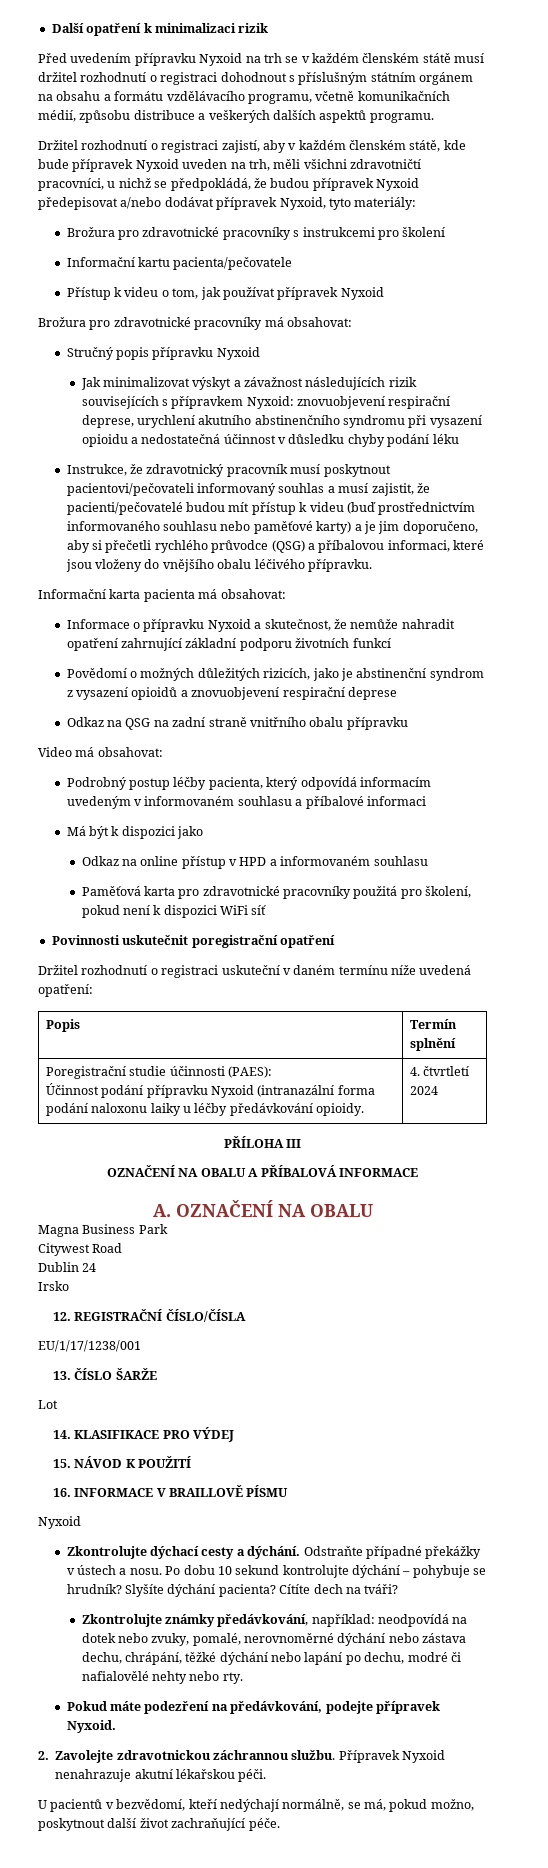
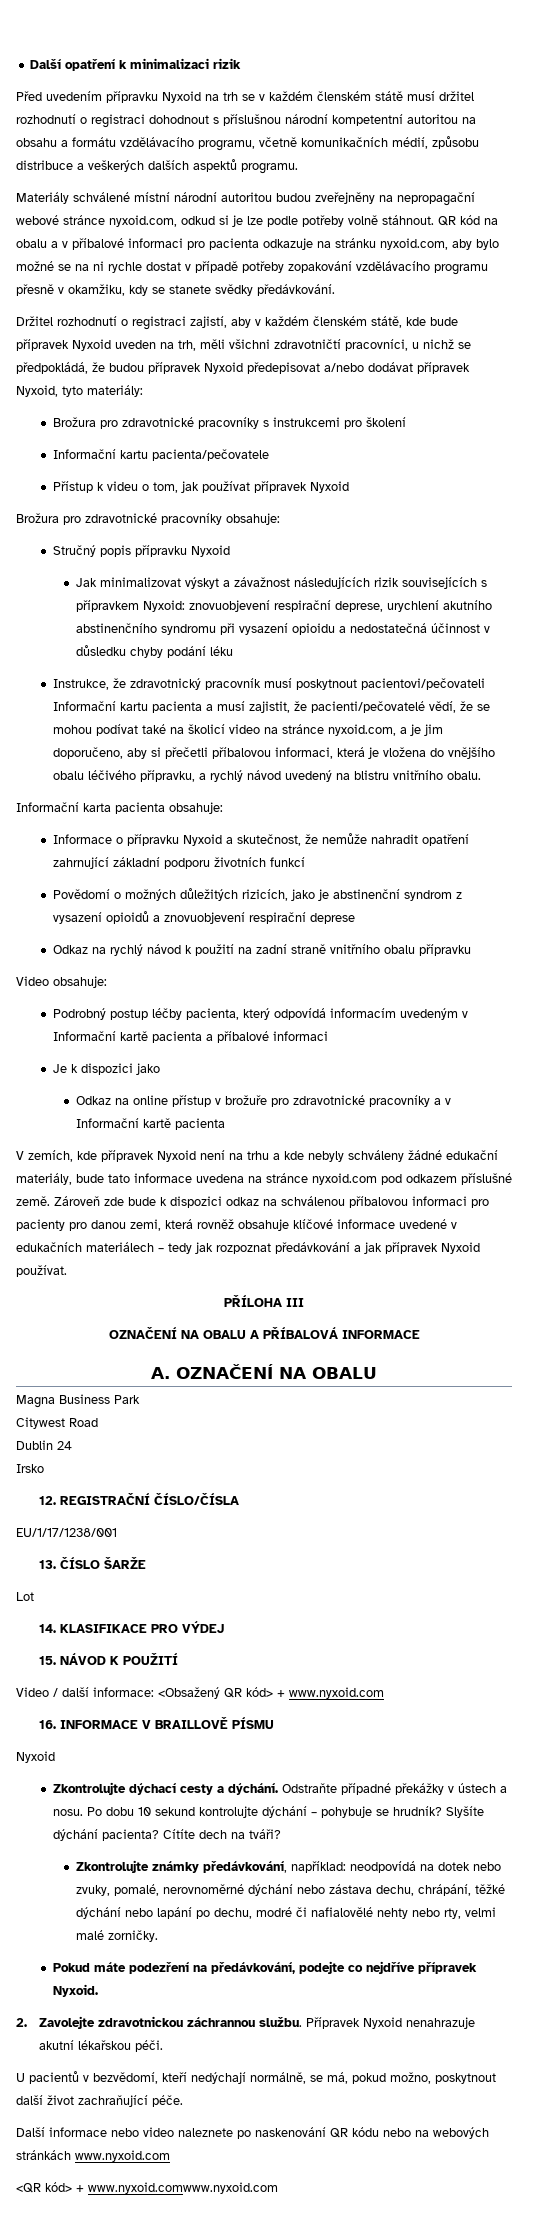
- Před uvedením přípravku Nyxoid na trh se v každém členském státě musí držitel rozhodnutí o registraci dohodnout s příslušným státním orgánem na obsahu a formátu vzdělávacího programu, včetně komunikačních médií, způsobu distribuce a veškerých dalších aspektů programu.
+ Před uvedením přípravku Nyxoid na trh se v každém členském státě musí držitel rozhodnutí o registraci dohodnout s příslušnou národní kompetentní autoritou na obsahu a formátu vzdělávacího programu, včetně komunikačních médií, způsobu distribuce a veškerých dalších aspektů programu.
+ Materiály schválené místní národní autoritou budou zveřejněny na nepropagační webové stránce nyxoid.com, odkud si je lze podle potřeby volně stáhnout. QR kód na obalu a v příbalové informaci pro pacienta odkazuje na stránku nyxoid.com, aby bylo možné se na ni rychle dostat v případě potřeby zopakování vzdělávacího programu přesně v okamžiku, kdy se stanete svědky předávkování.
- Brožura pro zdravotnické pracovníky má obsahovat:
+ Brožura pro zdravotnické pracovníky obsahuje:
- Instrukce, že zdravotnický pracovník musí poskytnout pacientovi/pečovateli informovaný souhlas a musí zajistit, že pacienti/pečovatelé budou mít přístup k videu (buď prostřednictvím informovaného souhlasu nebo paměťové karty) a je jim doporučeno, aby si přečetli rychlého průvodce (QSG) a příbalovou informaci, které jsou vloženy do vnějšího obalu léčivého přípravku.
+ Instrukce, že zdravotnický pracovník musí poskytnout pacientovi/pečovateli Informační kartu pacienta a musí zajistit, že pacienti/pečovatelé vědí, že se mohou podívat také na školicí video na stránce nyxoid.com, a je jim doporučeno, aby si přečetli příbalovou informaci, která je vložena do vnějšího obalu léčivého přípravku, a rychlý návod uvedený na blistru vnitřního obalu.
- Informační karta pacienta má obsahovat:
+ Informační karta pacienta obsahuje:
- Odkaz na QSG na zadní straně vnitřního obalu přípravku
+ Odkaz na rychlý návod k použití na zadní straně vnitřního obalu přípravku
- Video má obsahovat:
+ Video obsahuje:
- Podrobný postup léčby pacienta, který odpovídá informacím uvedeným v informovaném souhlasu a příbalové informaci
+ Podrobný postup léčby pacienta, který odpovídá informacím uvedeným v Informační kartě pacienta a příbalové informaci
- Má být k dispozici jako
+ Je k dispozici jako
- Odkaz na online přístup v HPD a informovaném souhlasu
- Paměťová karta pro zdravotnické pracovníky použitá pro školení, pokud není k dispozici WiFi síť
- Povinnosti uskutečnit poregistrační opatření
- Držitel rozhodnutí o registraci uskuteční v daném termínu níže uvedená opatření:
- Popis | Termín splnění
- Poregistrační studie účinnosti (PAES):
- Účinnost podání přípravku Nyxoid (intranazální forma podání naloxonu laiky u léčby předávkování opioidy. | 4. čtvrtletí 2024
+ Odkaz na online přístup v brožuře pro zdravotnické pracovníky a v Informační kartě pacienta
+ V zemích, kde přípravek Nyxoid není na trhu a kde nebyly schváleny žádné edukační materiály, bude tato informace uvedena na stránce nyxoid.com pod odkazem příslušné země. Zároveň zde bude k dispozici odkaz na schválenou příbalovou informaci pro pacienty pro danou zemi, která rovněž obsahuje klíčové informace uvedené v edukačních materiálech – tedy jak rozpoznat předávkování a jak přípravek Nyxoid používat.
+ Video / další informace: <Obsažený QR kód> + www.nyxoid.com
- Zkontrolujte známky předávkování, například: neodpovídá na dotek nebo zvuky, pomalé, nerovnoměrné dýchání nebo zástava dechu, chrápání, těžké dýchání nebo lapání po dechu, modré či nafialovělé nehty nebo rty.
+ Zkontrolujte známky předávkování, například: neodpovídá na dotek nebo zvuky, pomalé, nerovnoměrné dýchání nebo zástava dechu, chrápání, těžké dýchání nebo lapání po dechu, modré či nafialovělé nehty nebo rty, velmi malé zorničky.
- Pokud máte podezření na předávkování, podejte přípravek Nyxoid.
+ Pokud máte podezření na předávkování, podejte co nejdříve přípravek Nyxoid.
+ Další informace nebo video naleznete po naskenování QR kódu nebo na webových stránkách www.nyxoid.com
+ <QR kód> + www.nyxoid.comwww.nyxoid.com

